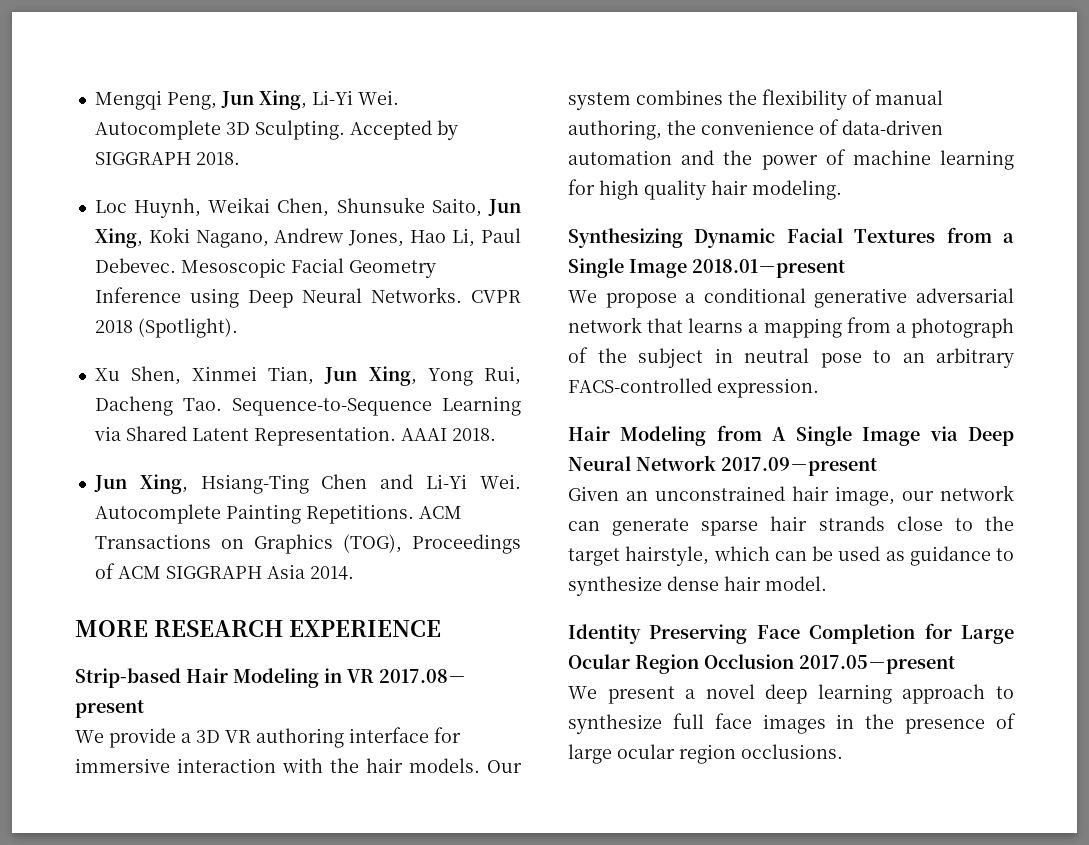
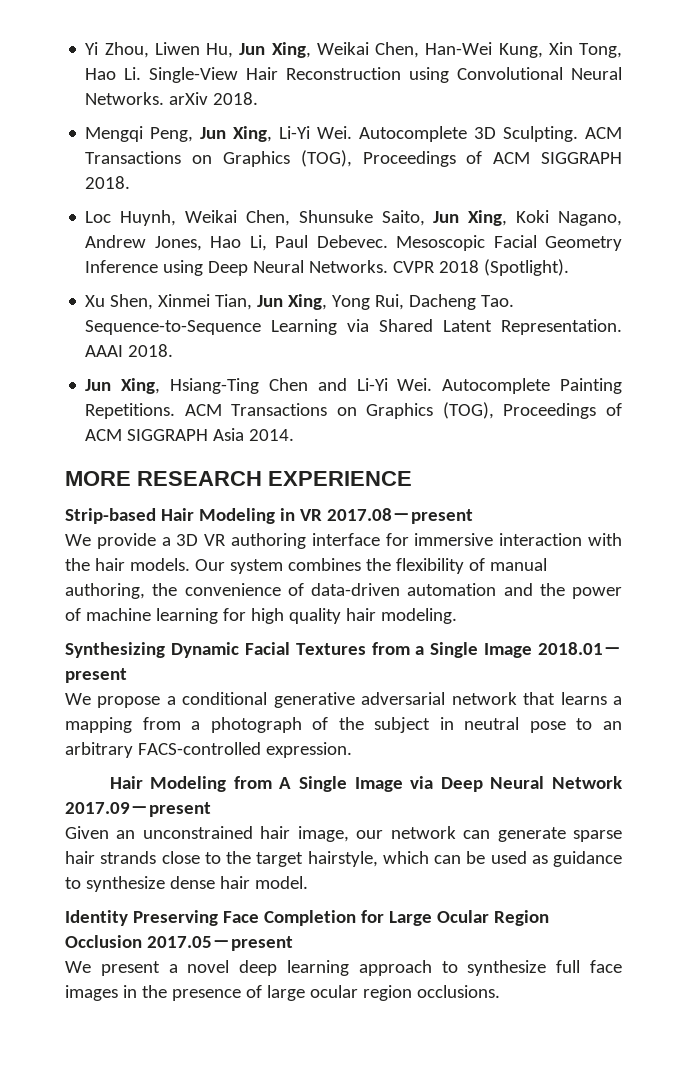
+ Yi Zhou, Liwen Hu, Jun Xing, Weikai Chen, Han-Wei Kung, Xin Tong, Hao Li. Single-View Hair Reconstruction using Convolutional Neural Networks. arXiv 2018.
- Accepted by SIGGRAPH 2018.
+ ACM Transactions on Graphics (TOG), Proceedings of ACM SIGGRAPH 2018.

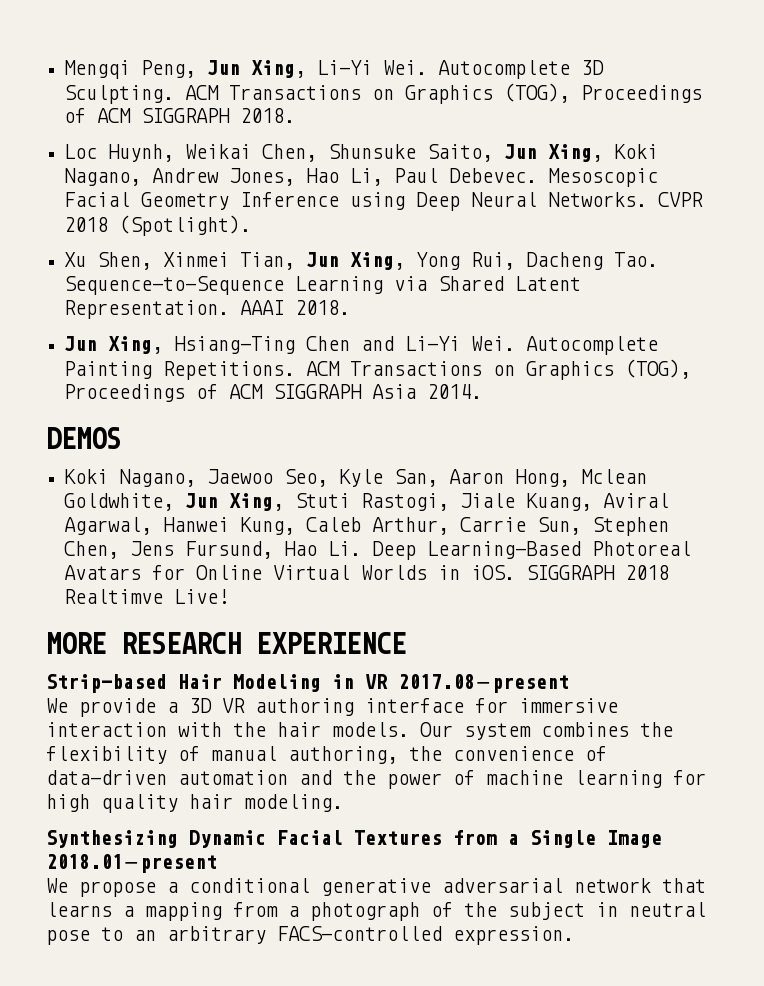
- Yi Zhou, Liwen Hu, Jun Xing, Weikai Chen, Han-Wei Kung, Xin Tong, Hao Li. Single-View Hair Reconstruction using Convolutional Neural Networks. arXiv 2018.
+ DEMOS
+ Koki Nagano, Jaewoo Seo, Kyle San, Aaron Hong, Mclean Goldwhite, Jun Xing, Stuti Rastogi, Jiale Kuang, Aviral Agarwal, Hanwei Kung, Caleb Arthur, Carrie Sun, Stephen Chen, Jens Fursund, Hao Li. Deep Learning-Based Photoreal Avatars for Online Virtual Worlds in iOS. SIGGRAPH 2018 Realtimve Live!
- Hair Modeling from A Single Image via Deep Neural Network 2017.09－present
- Given an unconstrained hair image, our network can generate sparse hair strands close to the target hairstyle, which can be used as guidance to synthesize dense hair model.
- Identity Preserving Face Completion for Large Ocular Region Occlusion 2017.05－present
- We present a novel deep learning approach to synthesize full face images in the presence of large ocular region occlusions.

